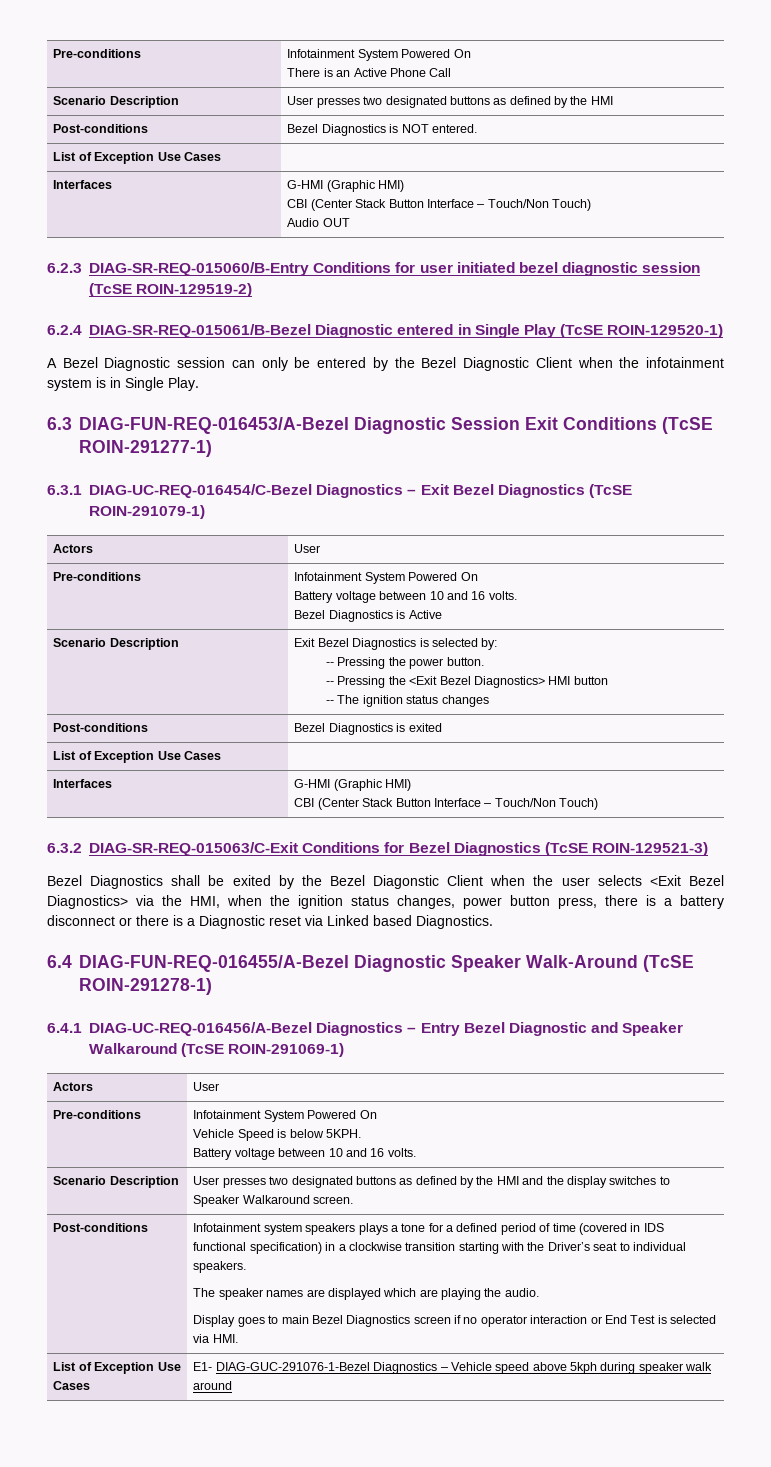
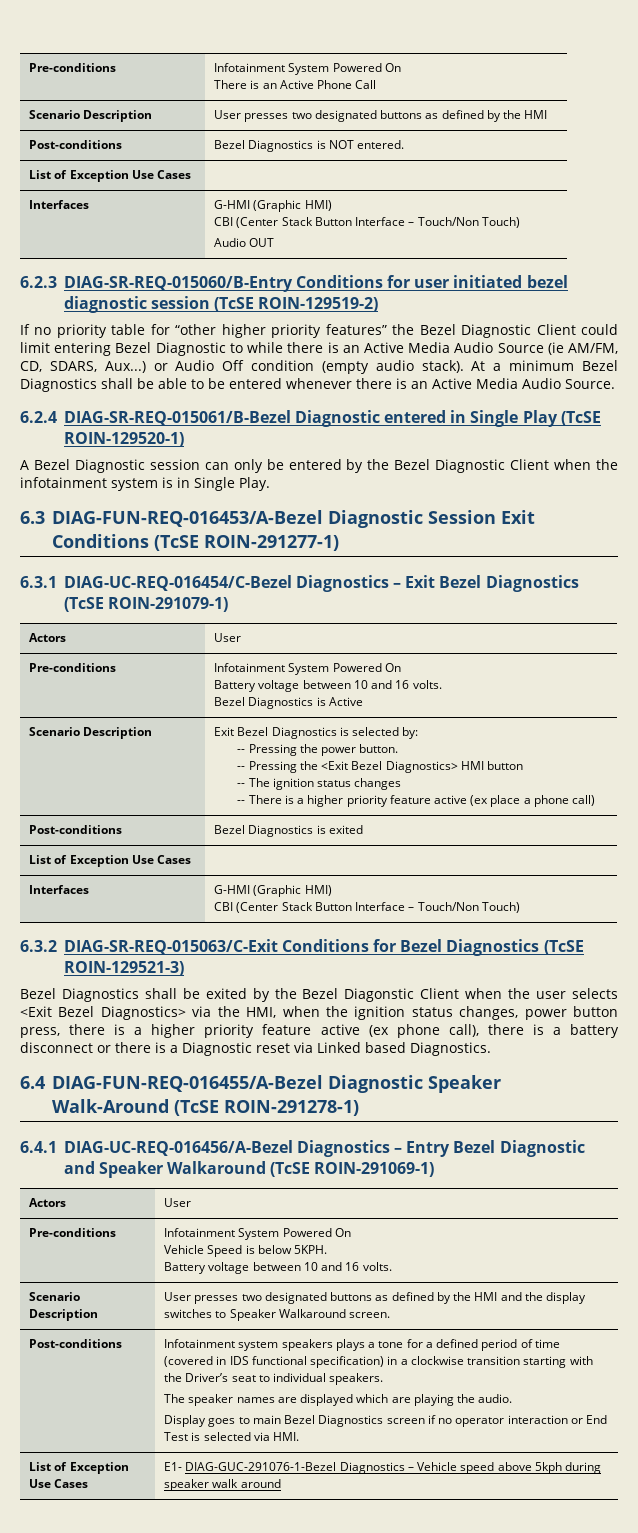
+ If no priority table for “other higher priority features” the Bezel Diagnostic Client could limit entering Bezel Diagnostic to while there is an Active Media Audio Source (ie AM/FM, CD, SDARS, Aux...) or Audio Off condition (empty audio stack). At a minimum Bezel Diagnostics shall be able to be entered whenever there is an Active Media Audio Source.
  Scenario Description | Exit Bezel Diagnostics is selected by:
  -- Pressing the power button.
  -- Pressing the <Exit Bezel Diagnostics> HMI button
  -- The ignition status changes
+ -- There is a higher priority feature active (ex place a phone call)
- Bezel Diagnostics shall be exited by the Bezel Diagonstic Client when the user selects <Exit Bezel Diagnostics> via the HMI, when the ignition status changes, power button press, there is a battery disconnect or there is a Diagnostic reset via Linked based Diagnostics.
+ Bezel Diagnostics shall be exited by the Bezel Diagonstic Client when the user selects <Exit Bezel Diagnostics> via the HMI, when the ignition status changes, power button press, there is a higher priority feature active (ex phone call), there is a battery disconnect or there is a Diagnostic reset via Linked based Diagnostics.

